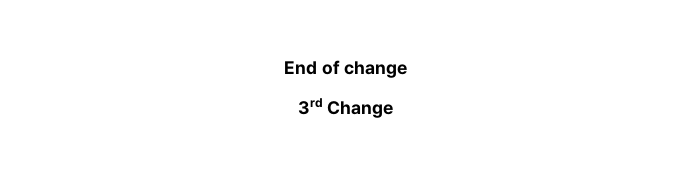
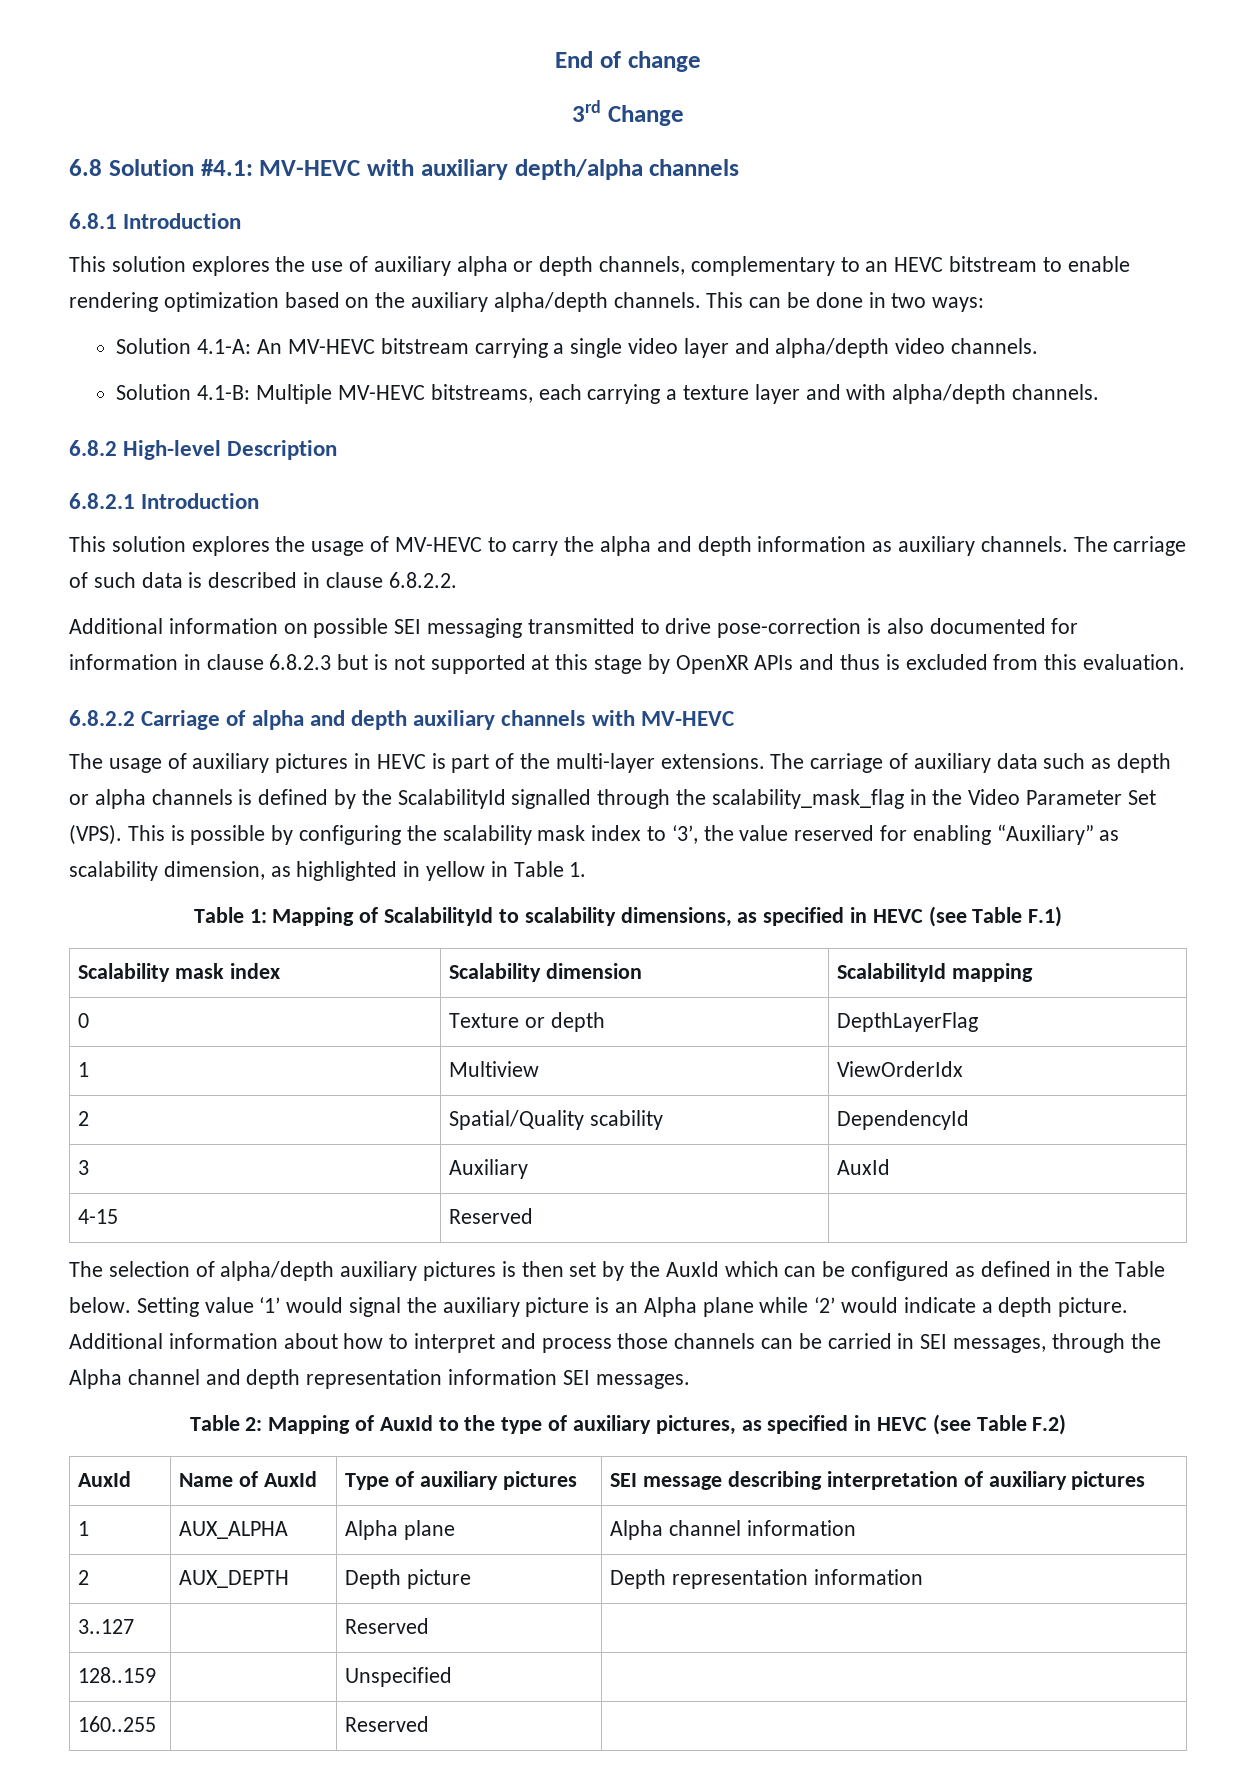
+ 6.8 Solution #4.1: MV-HEVC with auxiliary depth/alpha channels
+ 6.8.1 Introduction
+ This solution explores the use of auxiliary alpha or depth channels, complementary to an HEVC bitstream to enable rendering optimization based on the auxiliary alpha/depth channels. This can be done in two ways:
+ Solution 4.1-A: An MV-HEVC bitstream carrying a single video layer and alpha/depth video channels.
+ Solution 4.1-B: Multiple MV-HEVC bitstreams, each carrying a texture layer and with alpha/depth channels.
+ 6.8.2 High-level Description
+ 6.8.2.1 Introduction
+ This solution explores the usage of MV-HEVC to carry the alpha and depth information as auxiliary channels. The carriage of such data is described in clause 6.8.2.2.
+ Additional information on possible SEI messaging transmitted to drive pose-correction is also documented for information in clause 6.8.2.3 but is not supported at this stage by OpenXR APIs and thus is excluded from this evaluation.
+ 6.8.2.2 Carriage of alpha and depth auxiliary channels with MV-HEVC
+ The usage of auxiliary pictures in HEVC is part of the multi-layer extensions. The carriage of auxiliary data such as depth or alpha channels is defined by the ScalabilityId signalled through the scalability_mask_flag in the Video Parameter Set (VPS). This is possible by configuring the scalability mask index to ‘3’, the value reserved for enabling “Auxiliary” as scalability dimension, as highlighted in yellow in Table 1.
+ Table 1: Mapping of ScalabilityId to scalability dimensions, as specified in HEVC (see Table F.1)
+ Scalability mask index | Scalability dimension | ScalabilityId mapping
+ 0 | Texture or depth | DepthLayerFlag
+ 1 | Multiview | ViewOrderIdx
+ 2 | Spatial/Quality scability | DependencyId
+ 3 | Auxiliary | AuxId
+ 4-15 | Reserved |
+ The selection of alpha/depth auxiliary pictures is then set by the AuxId which can be configured as defined in the Table below. Setting value ‘1’ would signal the auxiliary picture is an Alpha plane while ‘2’ would indicate a depth picture. Additional information about how to interpret and process those channels can be carried in SEI messages, through the Alpha channel and depth representation information SEI messages.
+ Table 2: Mapping of AuxId to the type of auxiliary pictures, as specified in HEVC (see Table F.2)
+ AuxId | Name of AuxId | Type of auxiliary pictures | SEI message describing interpretation of auxiliary pictures
+ 1 | AUX_ALPHA | Alpha plane | Alpha channel information
+ 2 | AUX_DEPTH | Depth picture | Depth representation information
+ 3..127 | | Reserved |
+ 128..159 | | Unspecified |
+ 160..255 | | Reserved |

